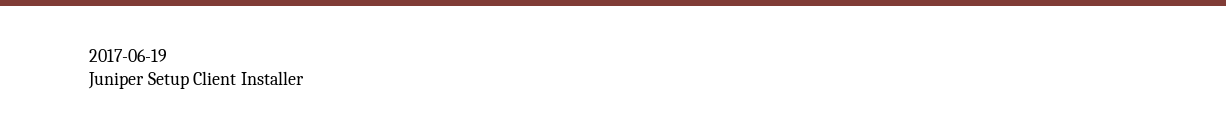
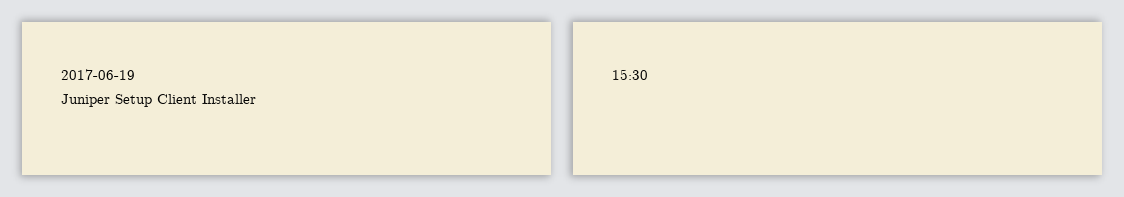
+ 15:30

